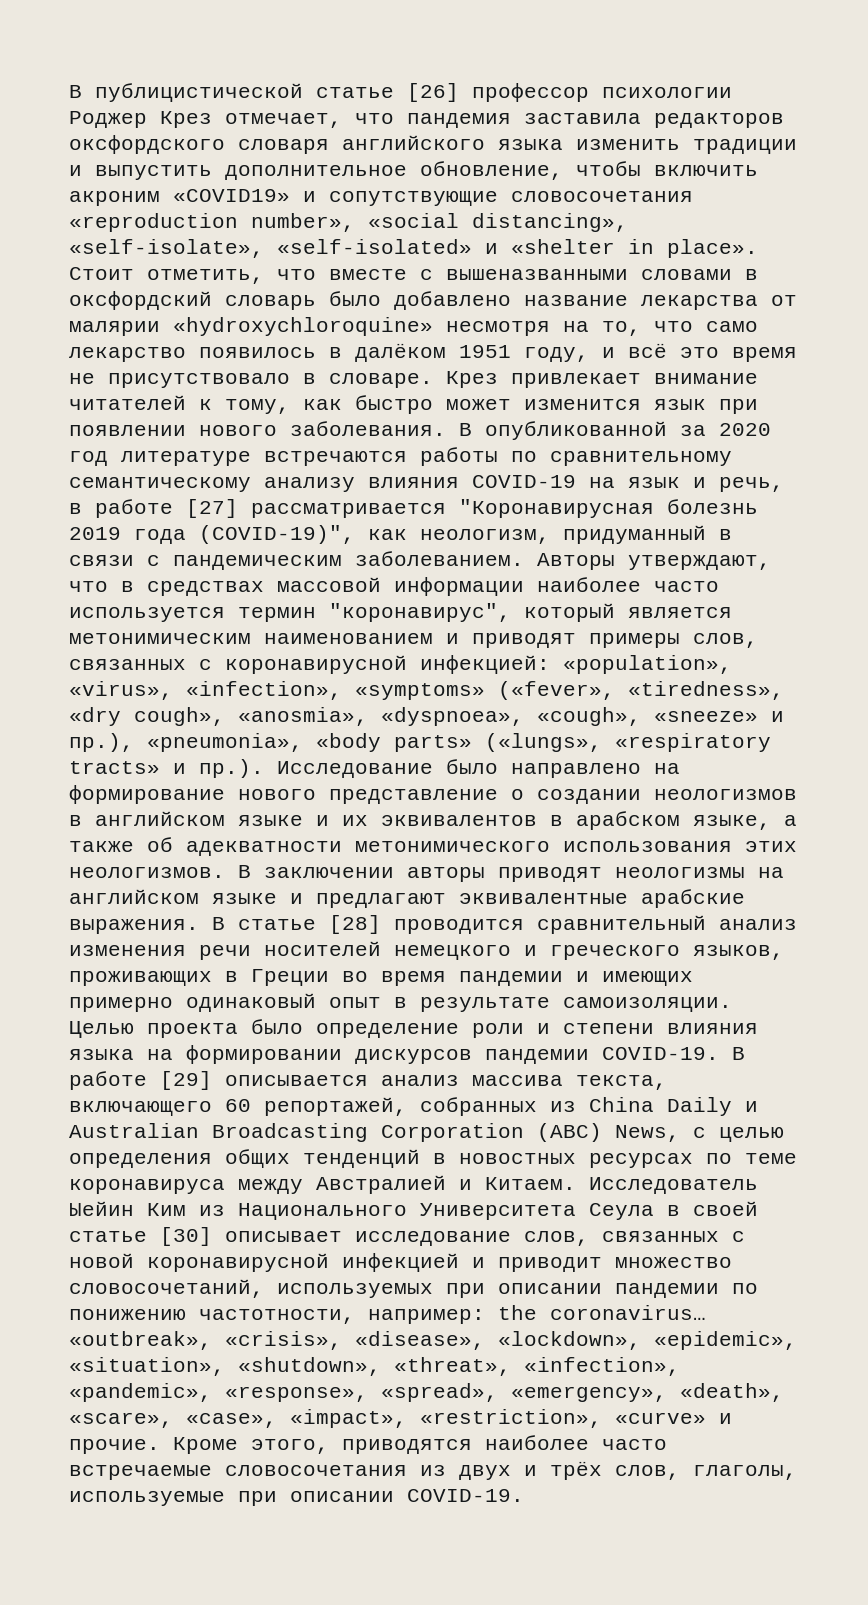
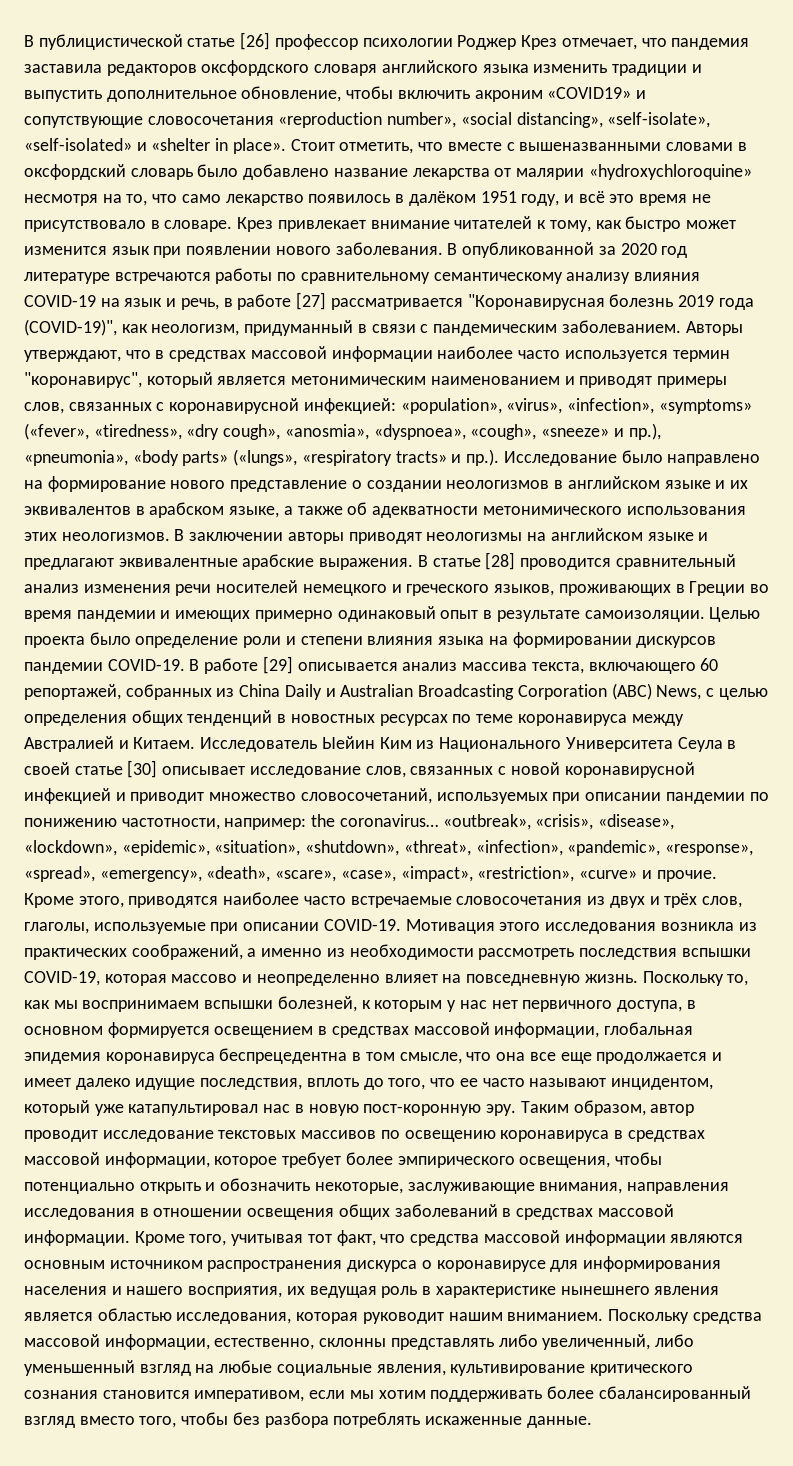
+ Мотивация этого исследования возникла из практических соображений, а именно из необходимости рассмотреть последствия вспышки COVID-19, которая массово и неопределенно влияет на повседневную жизнь. Поскольку то, как мы воспринимаем вспышки болезней, к которым у нас нет первичного доступа, в основном формируется освещением в средствах массовой информации, глобальная эпидемия коронавируса беспрецедентна в том смысле, что она все еще продолжается и имеет далеко идущие последствия, вплоть до того, что ее часто называют инцидентом, который уже катапультировал нас в новую пост-коронную эру. Таким образом, автор проводит исследование текстовых массивов по освещению коронавируса в средствах массовой информации, которое требует более эмпирического освещения, чтобы потенциально открыть и обозначить некоторые, заслуживающие внимания, направления исследования в отношении освещения общих заболеваний в средствах массовой информации. Кроме того, учитывая тот факт, что средства массовой информации являются основным источником распространения дискурса о коронавирусе для информирования населения и нашего восприятия, их ведущая роль в характеристике нынешнего явления является областью исследования, которая руководит нашим вниманием. Поскольку средства массовой информации, естественно, склонны представлять либо увеличенный, либо уменьшенный взгляд на любые социальные явления, культивирование критического сознания становится императивом, если мы хотим поддерживать более сбалансированный взгляд вместо того, чтобы без разбора потреблять искаженные данные.

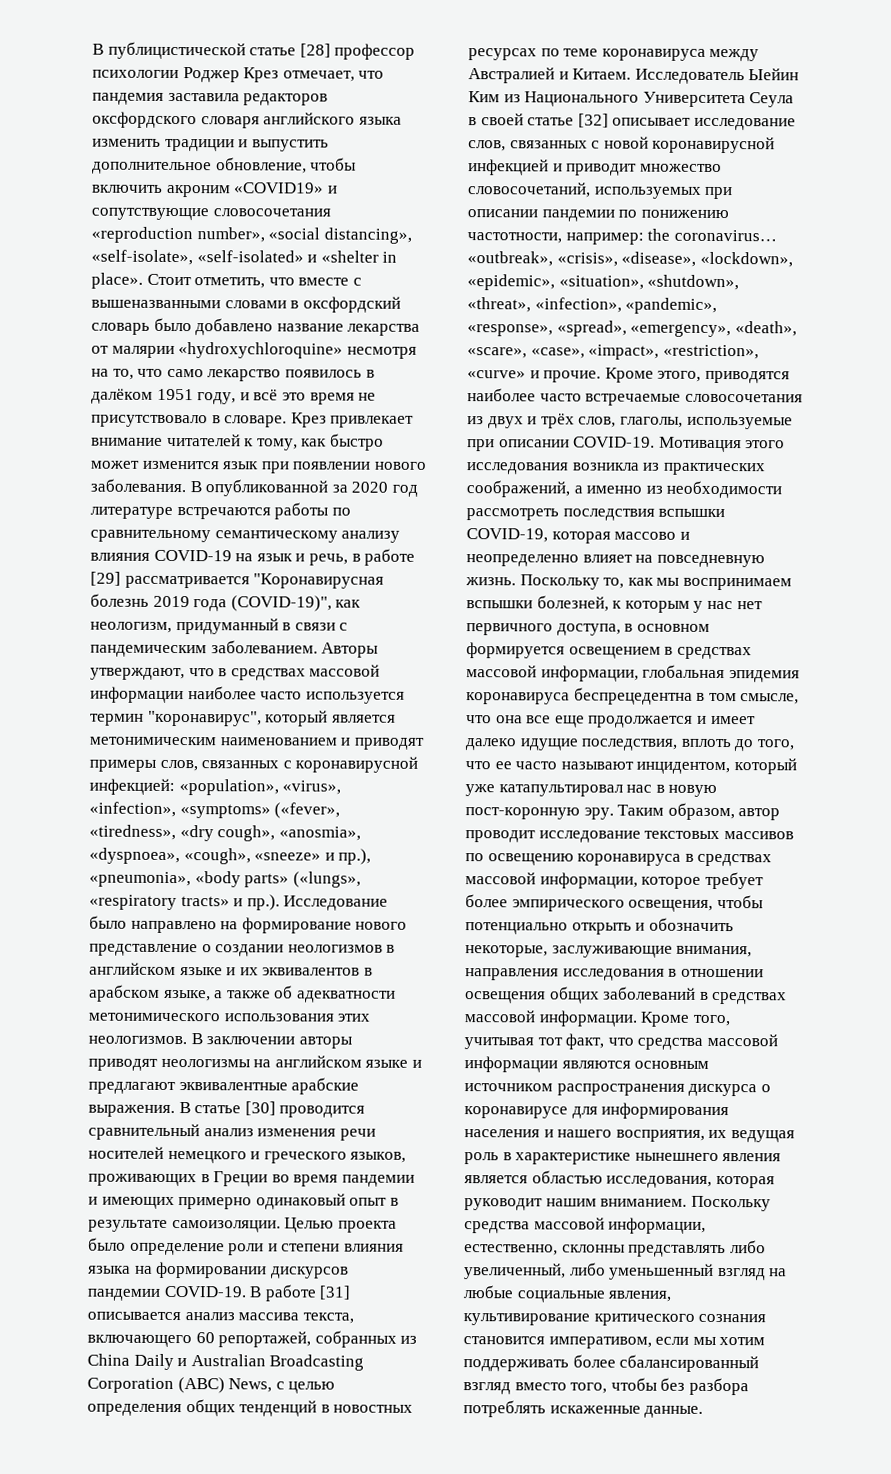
- В публицистической статье [26] профессор психологии Роджер Крез отмечает, что пандемия заставила редакторов оксфордского словаря английского языка изменить традиции и выпустить дополнительное обновление, чтобы включить акроним «COVID19» и сопутствующие словосочетания «reproduction number», «social distancing», «self-isolate», «self-isolated» и «shelter in place».
+ В публицистической статье [28] профессор психологии Роджер Крез отмечает, что пандемия заставила редакторов оксфордского словаря английского языка изменить традиции и выпустить дополнительное обновление, чтобы включить акроним «COVID19» и сопутствующие словосочетания «reproduction number», «social distancing», «self-isolate», «self-isolated» и «shelter in place».
- В опубликованной за 2020 год литературе встречаются работы по сравнительному семантическому анализу влияния COVID-19 на язык и речь, в работе [27] рассматривается "Коронавирусная болезнь 2019 года (COVID-19)", как неологизм, придуманный в связи с пандемическим заболеванием.
+ В опубликованной за 2020 год литературе встречаются работы по сравнительному семантическому анализу влияния COVID-19 на язык и речь, в работе [29] рассматривается "Коронавирусная болезнь 2019 года (COVID-19)", как неологизм, придуманный в связи с пандемическим заболеванием.
- В статье [28] проводится сравнительный анализ изменения речи носителей немецкого и греческого языков, проживающих в Греции во время пандемии и имеющих примерно одинаковый опыт в результате самоизоляции.
+ В статье [30] проводится сравнительный анализ изменения речи носителей немецкого и греческого языков, проживающих в Греции во время пандемии и имеющих примерно одинаковый опыт в результате самоизоляции.
- В работе [29] описывается анализ массива текста, включающего 60 репортажей, собранных из China Daily и Australian Broadcasting Corporation (ABC) News, с целью определения общих тенденций в новостных ресурсах по теме коронавируса между Австралией и Китаем.
+ В работе [31] описывается анализ массива текста, включающего 60 репортажей, собранных из China Daily и Australian Broadcasting Corporation (ABC) News, с целью определения общих тенденций в новостных ресурсах по теме коронавируса между Австралией и Китаем.
- Исследователь Ыейин Ким из Национального Университета Сеула в своей статье [30] описывает исследование слов, связанных с новой коронавирусной инфекцией и приводит множество словосочетаний, используемых при описании пандемии по понижению частотности, например: the coronavirus…
+ Исследователь Ыейин Ким из Национального Университета Сеула в своей статье [32] описывает исследование слов, связанных с новой коронавирусной инфекцией и приводит множество словосочетаний, используемых при описании пандемии по понижению частотности, например: the coronavirus…

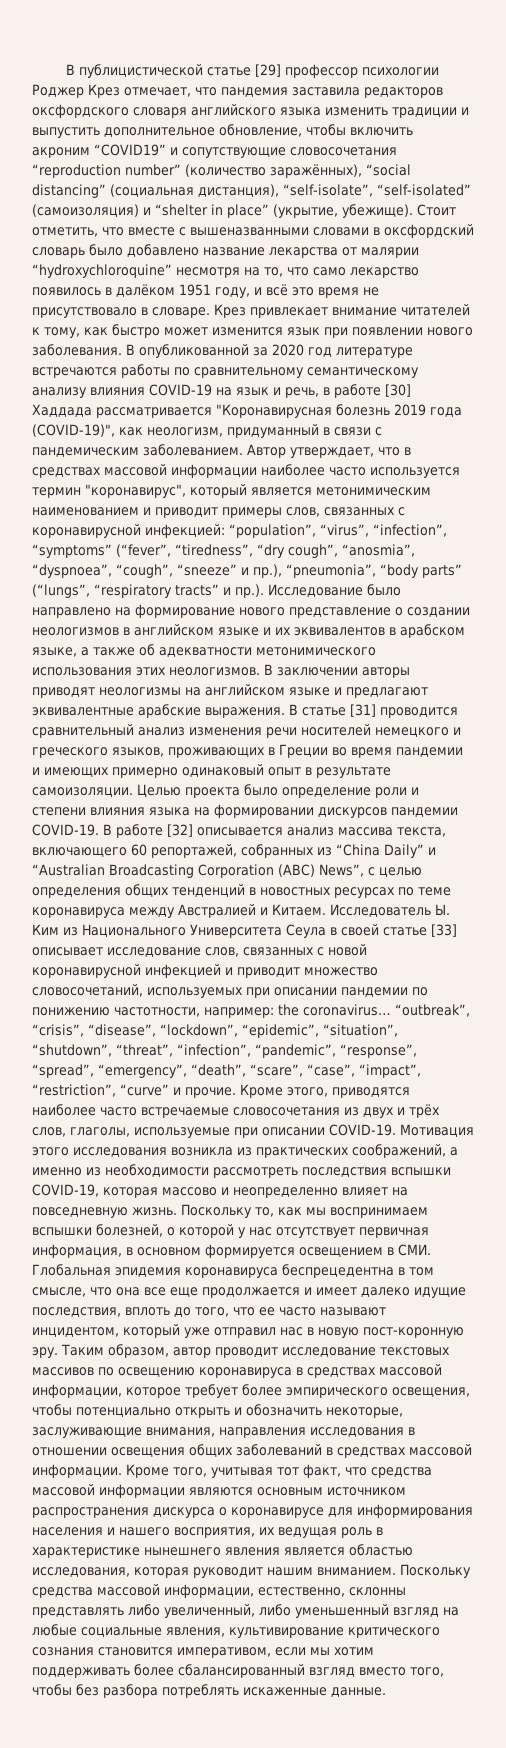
- В публицистической статье [28] профессор психологии Роджер Крез отмечает, что пандемия заставила редакторов оксфордского словаря английского языка изменить традиции и выпустить дополнительное обновление, чтобы включить акроним «COVID19» и сопутствующие словосочетания «reproduction number», «social distancing», «self-isolate», «self-isolated» и «shelter in place».
+ В публицистической статье [29] профессор психологии Роджер Крез отмечает, что пандемия заставила редакторов оксфордского словаря английского языка изменить традиции и выпустить дополнительное обновление, чтобы включить акроним “COVID19” и сопутствующие словосочетания “reproduction number” (количество заражённых), “social distancing” (социальная дистанция), “self-isolate”, “self-isolated” (самоизоляция) и “shelter in place” (укрытие, убежище).
- Стоит отметить, что вместе с вышеназванными словами в оксфордский словарь было добавлено название лекарства от малярии «hydroxychloroquine» несмотря на то, что само лекарство появилось в далёком 1951 году, и всё это время не присутствовало в словаре.
+ Стоит отметить, что вместе с вышеназванными словами в оксфордский словарь было добавлено название лекарства от малярии “hydroxychloroquine” несмотря на то, что само лекарство появилось в далёком 1951 году, и всё это время не присутствовало в словаре.
- В опубликованной за 2020 год литературе встречаются работы по сравнительному семантическому анализу влияния COVID-19 на язык и речь, в работе [29] рассматривается "Коронавирусная болезнь 2019 года (COVID-19)", как неологизм, придуманный в связи с пандемическим заболеванием.
+ В опубликованной за 2020 год литературе встречаются работы по сравнительному семантическому анализу влияния COVID-19 на язык и речь, в работе [30] Хаддада рассматривается "Коронавирусная болезнь 2019 года (COVID-19)", как неологизм, придуманный в связи с пандемическим заболеванием.
- Авторы утверждают, что в средствах массовой информации наиболее часто используется термин "коронавирус", который является метонимическим наименованием и приводят примеры слов, связанных с коронавирусной инфекцией: «population», «virus», «infection», «symptoms» («fever», «tiredness», «dry cough», «anosmia», «dyspnoea», «cough», «sneeze» и пр.), «pneumonia», «body parts» («lungs», «respiratory tracts» и пр.). Исследование было направлено на формирование нового представление о создании неологизмов в английском языке и их эквивалентов в арабском языке, а также об адекватности метонимического использования этих неологизмов.
+ Автор утверждает, что в средствах массовой информации наиболее часто используется термин "коронавирус", который является метонимическим наименованием и приводит примеры слов, связанных с коронавирусной инфекцией: “population”, “virus”, “infection”, “symptoms” (“fever”, “tiredness”, “dry cough”, “anosmia”, “dyspnoea”, “cough”, “sneeze” и пр.), “pneumonia”, “body parts” (“lungs”, “respiratory tracts” и пр.). Исследование было направлено на формирование нового представление о создании неологизмов в английском языке и их эквивалентов в арабском языке, а также об адекватности метонимического использования этих неологизмов.
- В статье [30] проводится сравнительный анализ изменения речи носителей немецкого и греческого языков, проживающих в Греции во время пандемии и имеющих примерно одинаковый опыт в результате самоизоляции.
+ В статье [31] проводится сравнительный анализ изменения речи носителей немецкого и греческого языков, проживающих в Греции во время пандемии и имеющих примерно одинаковый опыт в результате самоизоляции.
- В работе [31] описывается анализ массива текста, включающего 60 репортажей, собранных из China Daily и Australian Broadcasting Corporation (ABC) News, с целью определения общих тенденций в новостных ресурсах по теме коронавируса между Австралией и Китаем.
+ В работе [32] описывается анализ массива текста, включающего 60 репортажей, собранных из “China Daily” и “Australian Broadcasting Corporation (ABC) News”, с целью определения общих тенденций в новостных ресурсах по теме коронавируса между Австралией и Китаем.
- Исследователь Ыейин Ким из Национального Университета Сеула в своей статье [32] описывает исследование слов, связанных с новой коронавирусной инфекцией и приводит множество словосочетаний, используемых при описании пандемии по понижению частотности, например: the coronavirus…
+ Исследователь Ы. Ким из Национального Университета Сеула в своей статье [33] описывает исследование слов, связанных с новой коронавирусной инфекцией и приводит множество словосочетаний, используемых при описании пандемии по понижению частотности, например: the coronavirus…
- «outbreak», «crisis», «disease», «lockdown», «epidemic», «situation», «shutdown», «threat», «infection», «pandemic», «response», «spread», «emergency», «death», «scare», «case», «impact», «restriction», «curve» и прочие.
+ “outbreak”, “crisis”, “disease”, “lockdown”, “epidemic”, “situation”, “shutdown”, “threat”, “infection”, “pandemic”, “response”, “spread”, “emergency”, “death”, “scare”, “case”, “impact”, “restriction”, “curve” и прочие.
- Поскольку то, как мы воспринимаем вспышки болезней, к которым у нас нет первичного доступа, в основном формируется освещением в средствах массовой информации, глобальная эпидемия коронавируса беспрецедентна в том смысле, что она все еще продолжается и имеет далеко идущие последствия, вплоть до того, что ее часто называют инцидентом, который уже катапультировал нас в новую пост-коронную эру.
+ Поскольку то, как мы воспринимаем вспышки болезней, о которой у нас отсутствует первичная информация, в основном формируется освещением в СМИ. Глобальная эпидемия коронавируса беспрецедентна в том смысле, что она все еще продолжается и имеет далеко идущие последствия, вплоть до того, что ее часто называют инцидентом, который уже отправил нас в новую пост-коронную эру.

